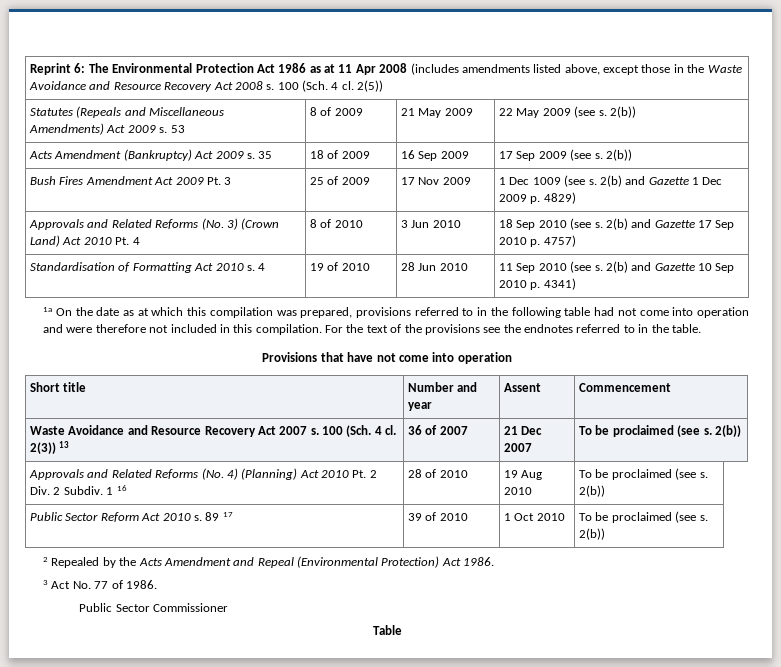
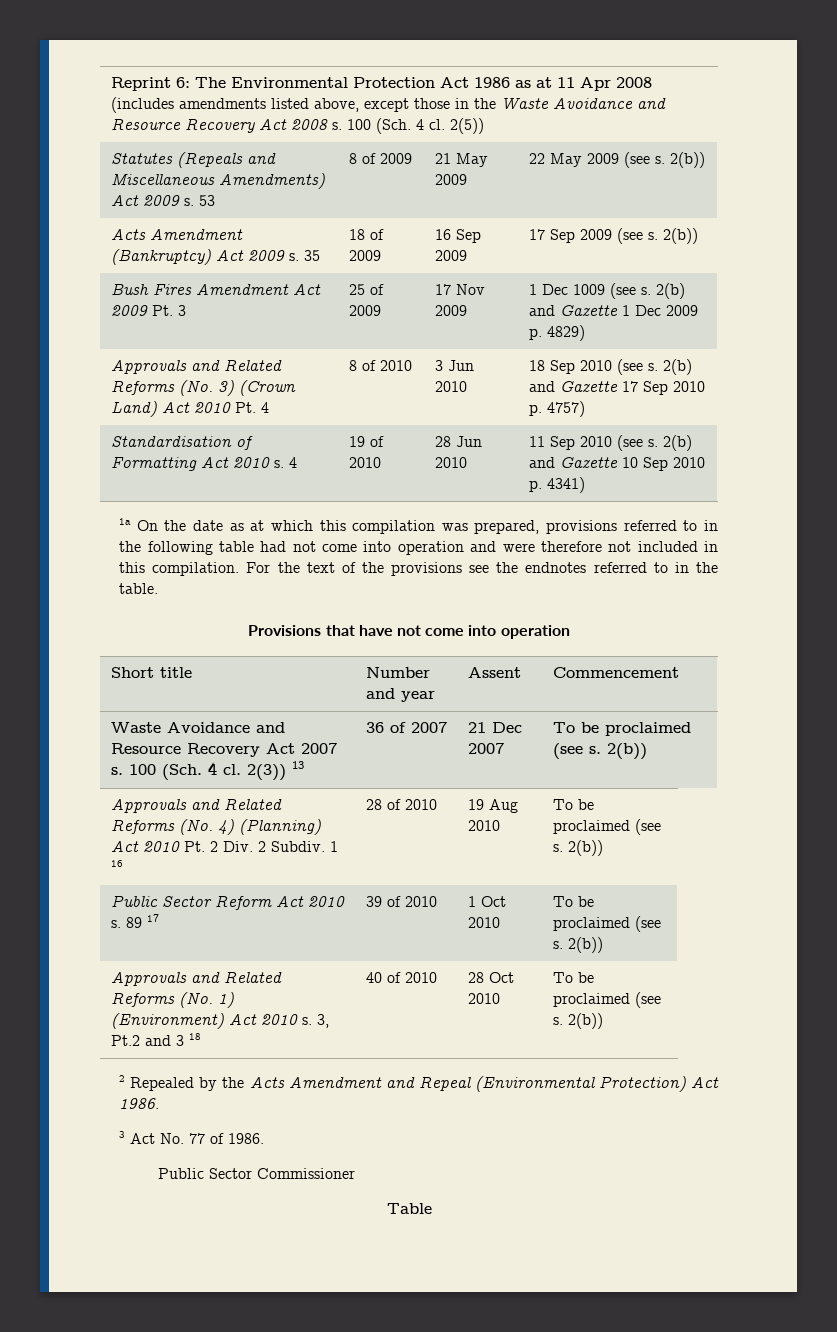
+ Approvals and Related Reforms (No. 1) (Environment) Act 2010 s. 3, Pt.2 and 3 18 | 40 of 2010 | 28 Oct 2010 | To be proclaimed (see s. 2(b))

